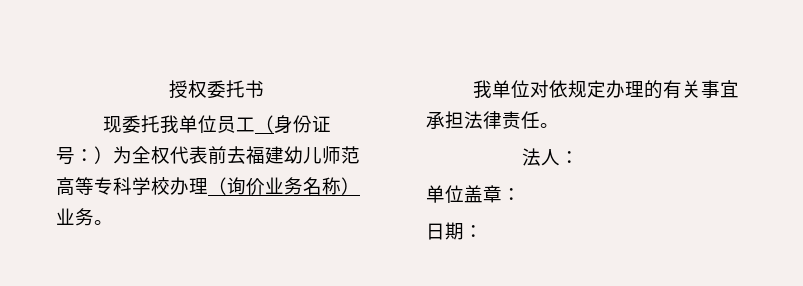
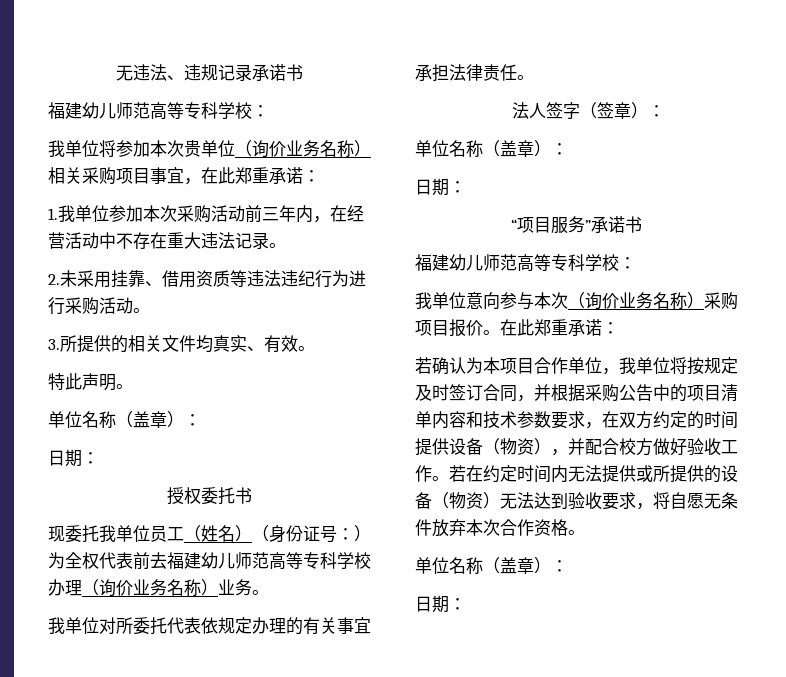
+ 无违法、违规记录承诺书
+ 福建幼儿师范高等专科学校：
+ 我单位将参加本次贵单位（询价业务名称）相关采购项目事宜，在此郑重承诺：
+ 1.我单位参加本次采购活动前三年内，在经营活动中不存在重大违法记录。
+ 2.未采用挂靠、借用资质等违法违纪行为进行采购活动。
+ 3.所提供的相关文件均真实、有效。
+ 特此声明。
+ 单位名称（盖章）：
+ 日期：
- 现委托我单位员工（身份证号：）为全权代表前去福建幼儿师范高等专科学校办理（询价业务名称）业务。
+ 现委托我单位员工（姓名）（身份证号：）为全权代表前去福建幼儿师范高等专科学校办理（询价业务名称）业务。
- 我单位对依规定办理的有关事宜承担法律责任。
+ 我单位对所委托代表依规定办理的有关事宜承担法律责任。
- 法人：
- 单位盖章：
+ 法人签字（签章）：
+ 单位名称（盖章）：
+ 日期：
+ “项目服务”承诺书
+ 福建幼儿师范高等专科学校：
+ 我单位意向参与本次（询价业务名称）采购项目报价。在此郑重承诺：
+ 若确认为本项目合作单位，我单位将按规定及时签订合同，并根据采购公告中的项目清单内容和技术参数要求，在双方约定的时间提供设备（物资），并配合校方做好验收工作。若在约定时间内无法提供或所提供的设备（物资）无法达到验收要求，将自愿无条件放弃本次合作资格。
+ 单位名称（盖章）：

